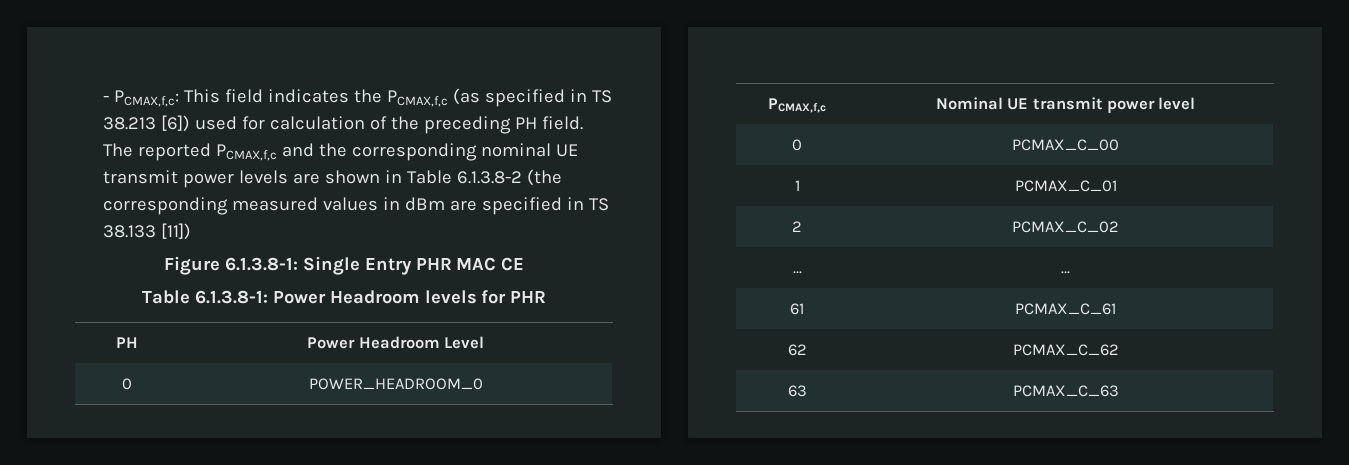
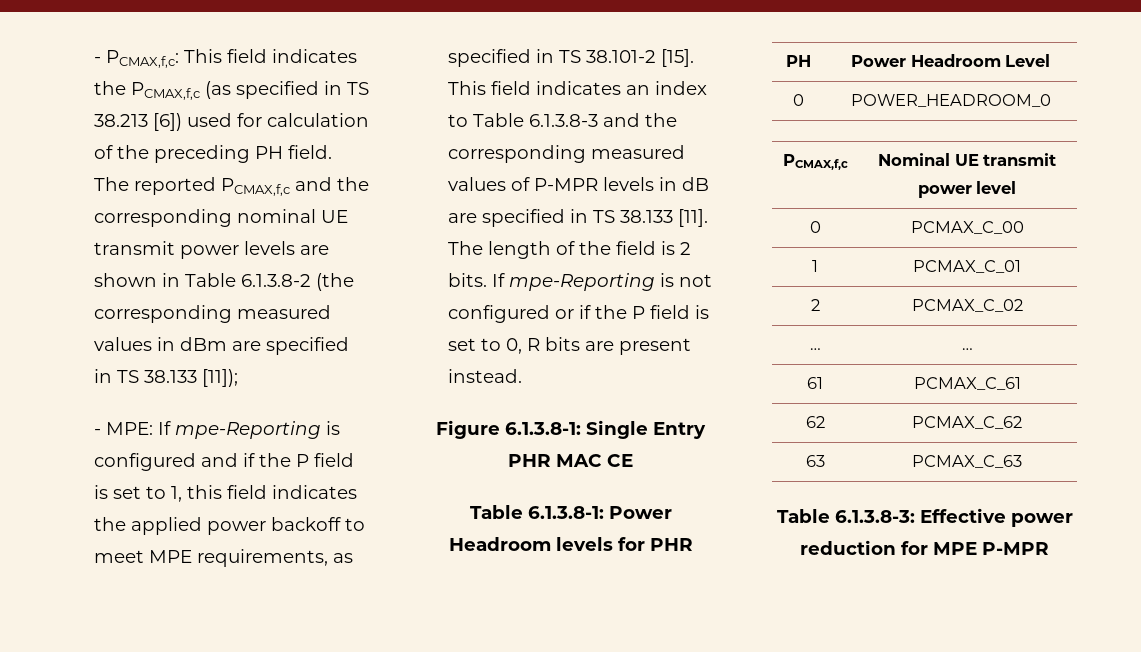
- The reported PCMAX,f,c and the corresponding nominal UE transmit power levels are shown in Table 6.1.3.8-2 (the corresponding measured values in dBm are specified in TS 38.133 [11])
+ The reported PCMAX,f,c and the corresponding nominal UE transmit power levels are shown in Table 6.1.3.8-2 (the corresponding measured values in dBm are specified in TS 38.133 [11]);
+ - MPE: If mpe-Reporting is configured and if the P field is set to 1, this field indicates the applied power backoff to meet MPE requirements, as specified in TS 38.101-2 [15]. This field indicates an index to Table 6.1.3.8-3 and the corresponding measured values of P-MPR levels in dB are specified in TS 38.133 [11]. The length of the field is 2 bits. If mpe-Reporting is not configured or if the P field is set to 0, R bits are present instead.
+ Table 6.1.3.8-3: Effective power reduction for MPE P-MPR

